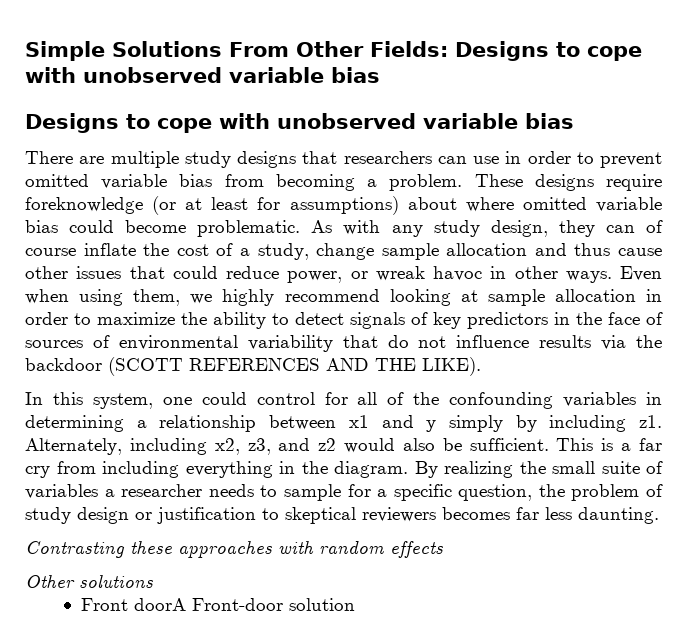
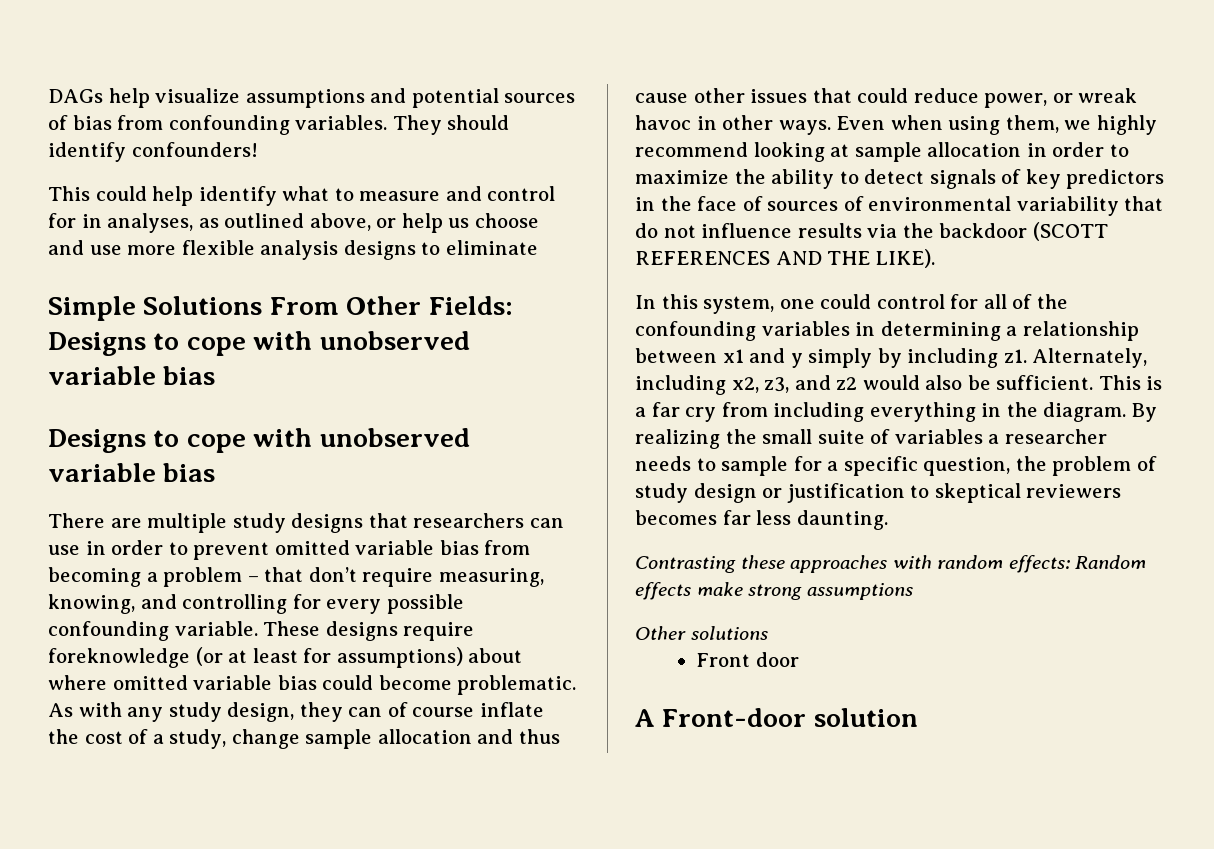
+ DAGs help visualize assumptions and potential sources of bias from confounding variables. They should identify confounders!
+ This could help identify what to measure and control for in analyses, as outlined above, or help us choose and use more flexible analysis designs to eliminate
- There are multiple study designs that researchers can use in order to prevent omitted variable bias from becoming a problem.
+ There are multiple study designs that researchers can use in order to prevent omitted variable bias from becoming a problem – that don’t require measuring, knowing, and controlling for every possible confounding variable.
- Contrasting these approaches with random effects
+ Contrasting these approaches with random effects: Random effects make strong assumptions
- Front doorA Front-door solution
+ Front door
+ A Front-door solution

